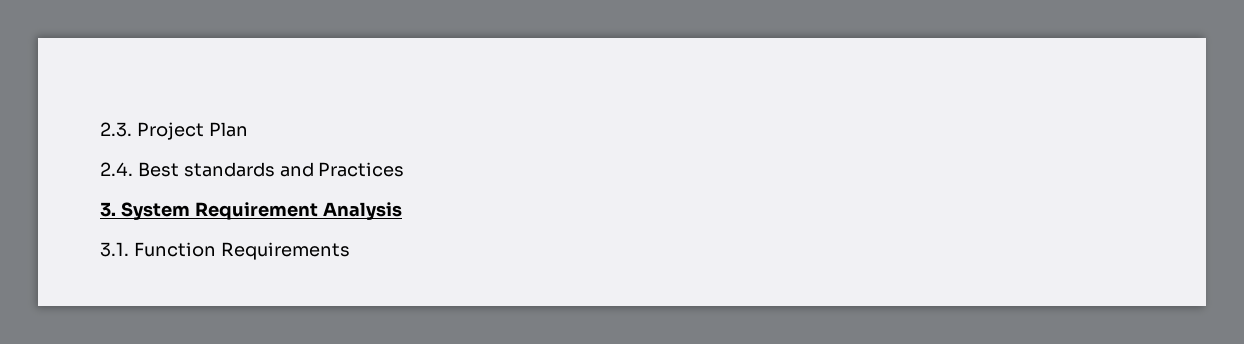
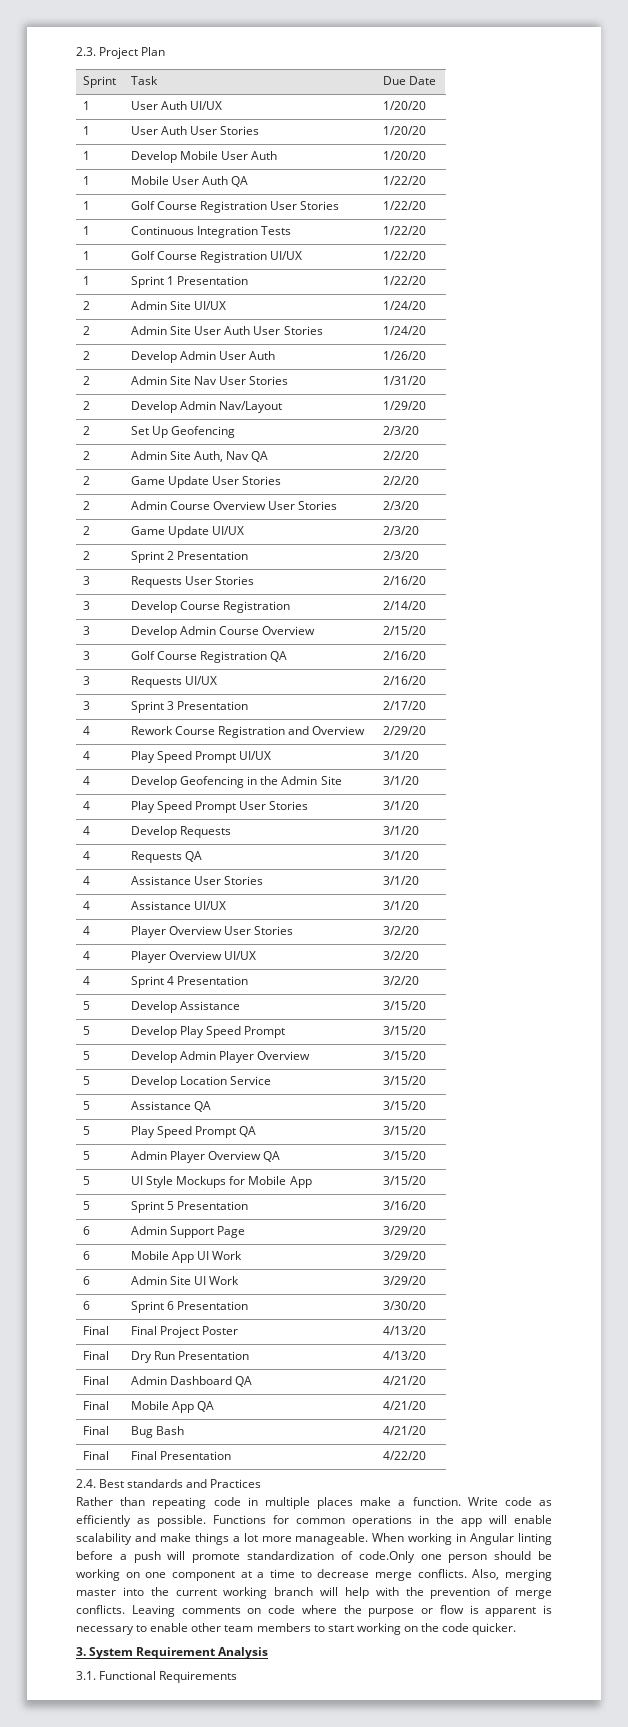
+ Sprint | Task | Due Date
+ 1 | User Auth UI/UX | 1/20/20
+ 1 | User Auth User Stories | 1/20/20
+ 1 | Develop Mobile User Auth | 1/20/20
+ 1 | Mobile User Auth QA | 1/22/20
+ 1 | Golf Course Registration User Stories | 1/22/20
+ 1 | Continuous Integration Tests | 1/22/20
+ 1 | Golf Course Registration UI/UX | 1/22/20
+ 1 | Sprint 1 Presentation | 1/22/20
+ 2 | Admin Site UI/UX | 1/24/20
+ 2 | Admin Site User Auth User Stories | 1/24/20
+ 2 | Develop Admin User Auth | 1/26/20
+ 2 | Admin Site Nav User Stories | 1/31/20
+ 2 | Develop Admin Nav/Layout | 1/29/20
+ 2 | Set Up Geofencing | 2/3/20
+ 2 | Admin Site Auth, Nav QA | 2/2/20
+ 2 | Game Update User Stories | 2/2/20
+ 2 | Admin Course Overview User Stories | 2/3/20
+ 2 | Game Update UI/UX | 2/3/20
+ 2 | Sprint 2 Presentation | 2/3/20
+ 3 | Requests User Stories | 2/16/20
+ 3 | Develop Course Registration | 2/14/20
+ 3 | Develop Admin Course Overview | 2/15/20
+ 3 | Golf Course Registration QA | 2/16/20
+ 3 | Requests UI/UX | 2/16/20
+ 3 | Sprint 3 Presentation | 2/17/20
+ 4 | Rework Course Registration and Overview | 2/29/20
+ 4 | Play Speed Prompt UI/UX | 3/1/20
+ 4 | Develop Geofencing in the Admin Site | 3/1/20
+ 4 | Play Speed Prompt User Stories | 3/1/20
+ 4 | Develop Requests | 3/1/20
+ 4 | Requests QA | 3/1/20
+ 4 | Assistance User Stories | 3/1/20
+ 4 | Assistance UI/UX | 3/1/20
+ 4 | Player Overview User Stories | 3/2/20
+ 4 | Player Overview UI/UX | 3/2/20
+ 4 | Sprint 4 Presentation | 3/2/20
+ 5 | Develop Assistance | 3/15/20
+ 5 | Develop Play Speed Prompt | 3/15/20
+ 5 | Develop Admin Player Overview | 3/15/20
+ 5 | Develop Location Service | 3/15/20
+ 5 | Assistance QA | 3/15/20
+ 5 | Play Speed Prompt QA | 3/15/20
+ 5 | Admin Player Overview QA | 3/15/20
+ 5 | UI Style Mockups for Mobile App | 3/15/20
+ 5 | Sprint 5 Presentation | 3/16/20
+ 6 | Admin Support Page | 3/29/20
+ 6 | Mobile App UI Work | 3/29/20
+ 6 | Admin Site UI Work | 3/29/20
+ 6 | Sprint 6 Presentation | 3/30/20
+ Final | Final Project Poster | 4/13/20
+ Final | Dry Run Presentation | 4/13/20
+ Final | Admin Dashboard QA | 4/21/20
+ Final | Mobile App QA | 4/21/20
+ Final | Bug Bash | 4/21/20
+ Final | Final Presentation | 4/22/20
+ Rather than repeating code in multiple places make a function. Write code as efficiently as possible. Functions for common operations in the app will enable scalability and make things a lot more manageable. When working in Angular linting before a push will promote standardization of code.Only one person should be working on one component at a time to decrease merge conflicts. Also, merging master into the current working branch will help with the prevention of merge conflicts. Leaving comments on code where the purpose or flow is apparent is necessary to enable other team members to start working on the code quicker.
- 3.1. Function Requirements
+ 3.1. Functional Requirements

